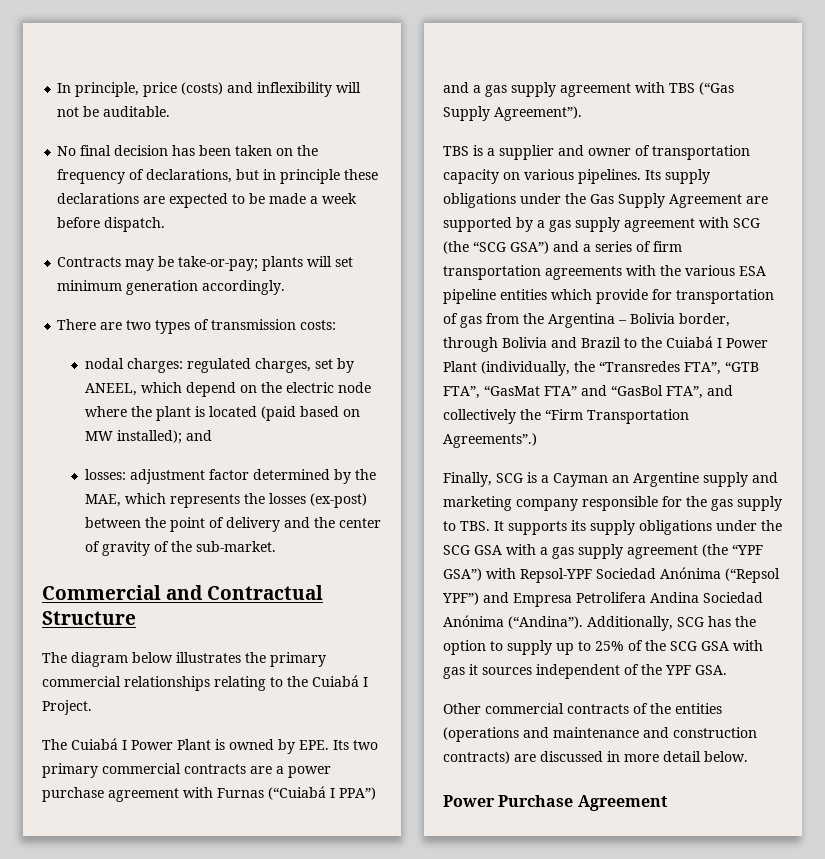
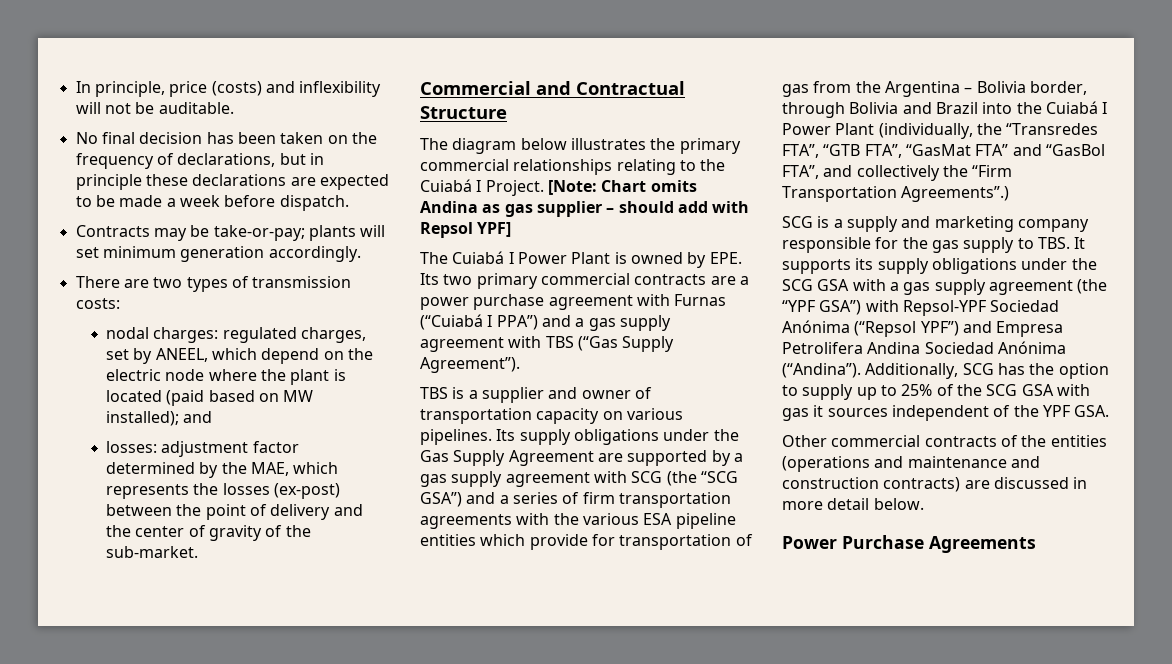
+ [Note: Chart omits Andina as gas supplier – should add with Repsol YPF]
- Its supply obligations under the Gas Supply Agreement are supported by a gas supply agreement with SCG (the “SCG GSA”) and a series of firm transportation agreements with the various ESA pipeline entities which provide for transportation of gas from the Argentina – Bolivia border, through Bolivia and Brazil to the Cuiabá I Power Plant (individually, the “Transredes FTA”, “GTB FTA”, “GasMat FTA” and “GasBol FTA”, and collectively the “Firm Transportation Agreements”.)
+ Its supply obligations under the Gas Supply Agreement are supported by a gas supply agreement with SCG (the “SCG GSA”) and a series of firm transportation agreements with the various ESA pipeline entities which provide for transportation of gas from the Argentina – Bolivia border, through Bolivia and Brazil into the Cuiabá I Power Plant (individually, the “Transredes FTA”, “GTB FTA”, “GasMat FTA” and “GasBol FTA”, and collectively the “Firm Transportation Agreements”.)
- Finally, SCG is a Cayman an Argentine supply and marketing company responsible for the gas supply to TBS. It supports its supply obligations under the SCG GSA with a gas supply agreement (the “YPF GSA”) with Repsol-YPF Sociedad Anónima (“Repsol YPF”) and Empresa Petrolifera Andina Sociedad Anónima (“Andina”).
+ SCG is a supply and marketing company responsible for the gas supply to TBS. It supports its supply obligations under the SCG GSA with a gas supply agreement (the “YPF GSA”) with Repsol-YPF Sociedad Anónima (“Repsol YPF”) and Empresa Petrolifera Andina Sociedad Anónima (“Andina”).
- Power Purchase Agreement
+ Power Purchase Agreements

